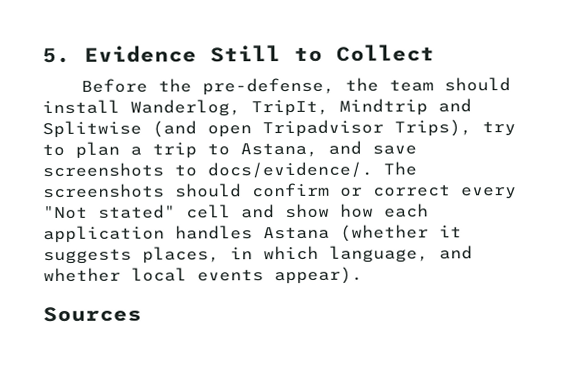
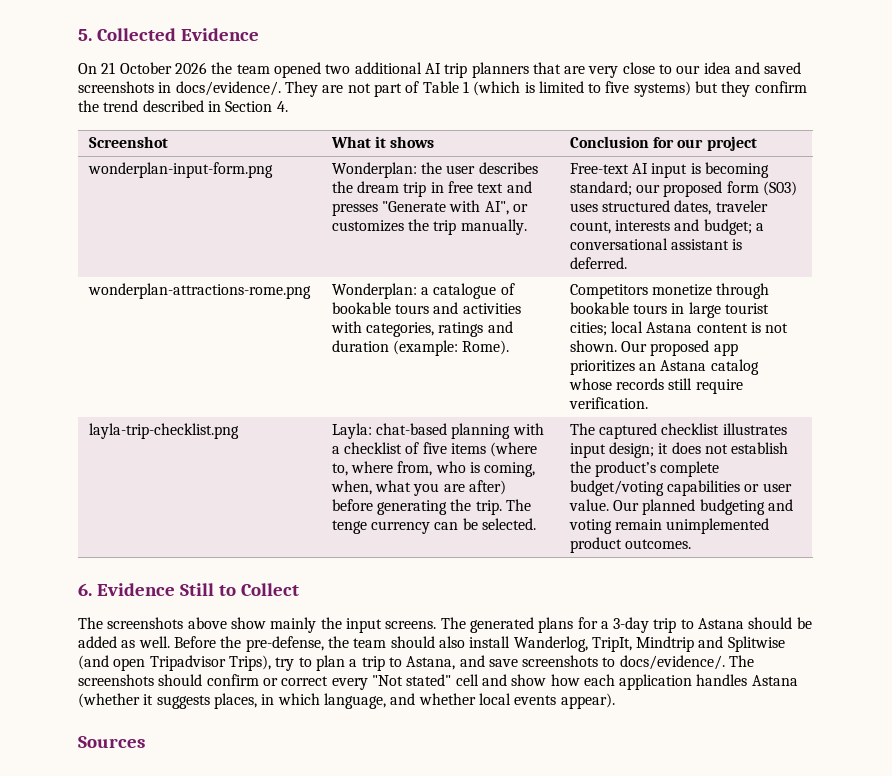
- 5. Evidence Still to Collect
- Before the pre-defense, the team should install Wanderlog, TripIt, Mindtrip and Splitwise (and open Tripadvisor Trips), try to plan a trip to Astana, and save screenshots to docs/evidence/.
+ 5. Collected Evidence
+ On 21 October 2026 the team opened two additional AI trip planners that are very close to our idea and saved screenshots in docs/evidence/. They are not part of Table 1 (which is limited to five systems) but they confirm the trend described in Section 4.
+ Screenshot | What it shows | Conclusion for our project
+ wonderplan-input-form.png | Wonderplan: the user describes the dream trip in free text and presses "Generate with AI", or customizes the trip manually. | Free-text AI input is becoming standard; our proposed form (S03) uses structured dates, traveler count, interests and budget; a conversational assistant is deferred.
+ wonderplan-attractions-rome.png | Wonderplan: a catalogue of bookable tours and activities with categories, ratings and duration (example: Rome). | Competitors monetize through bookable tours in large tourist cities; local Astana content is not shown. Our proposed app prioritizes an Astana catalog whose records still require verification.
+ layla-trip-checklist.png | Layla: chat-based planning with a checklist of five items (where to, where from, who is coming, when, what you are after) before generating the trip. The tenge currency can be selected. | The captured checklist illustrates input design; it does not establish the product’s complete budget/voting capabilities or user value. Our planned budgeting and voting remain unimplemented product outcomes.
+ 6. Evidence Still to Collect
+ The screenshots above show mainly the input screens. The generated plans for a 3-day trip to Astana should be added as well. Before the pre-defense, the team should also install Wanderlog, TripIt, Mindtrip and Splitwise (and open Tripadvisor Trips), try to plan a trip to Astana, and save screenshots to docs/evidence/.

